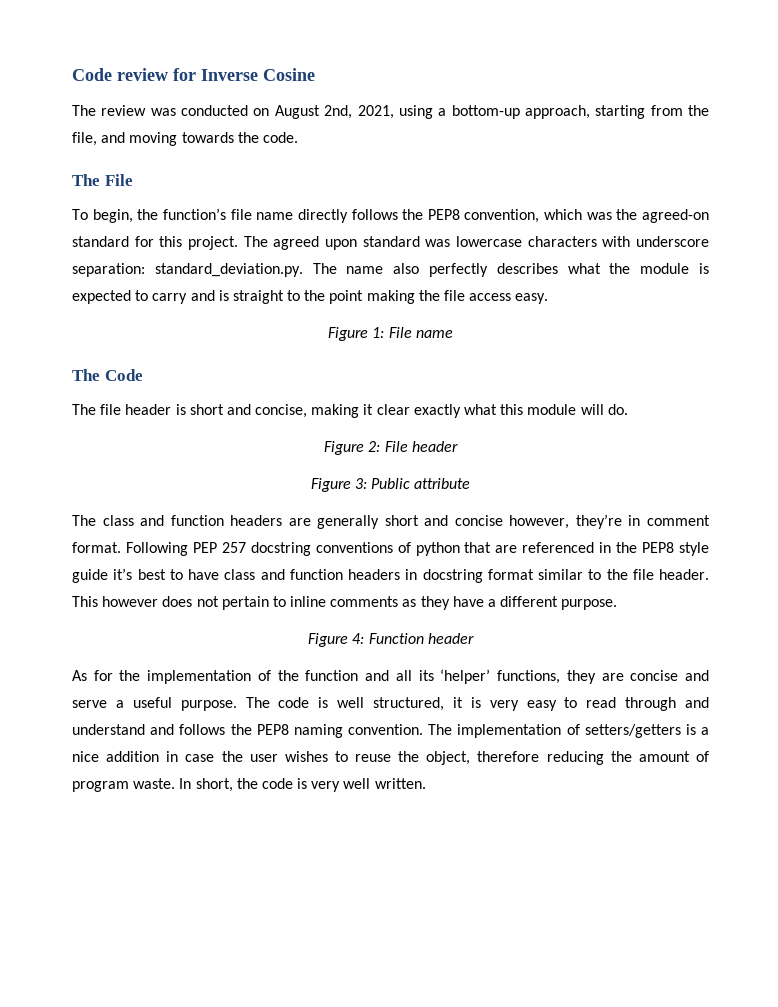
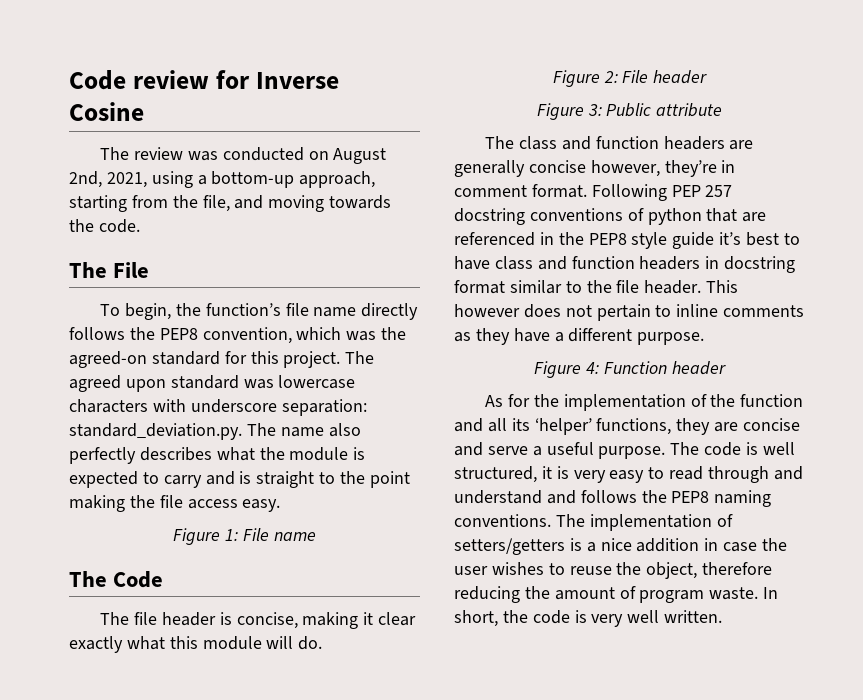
- The file header is short and concise, making it clear exactly what this module will do.
+ The file header is concise, making it clear exactly what this module will do.
- The class and function headers are generally short and concise however, they’re in comment format.
+ The class and function headers are generally concise however, they’re in comment format.
- The code is well structured, it is very easy to read through and understand and follows the PEP8 naming convention.
+ The code is well structured, it is very easy to read through and understand and follows the PEP8 naming conventions.

